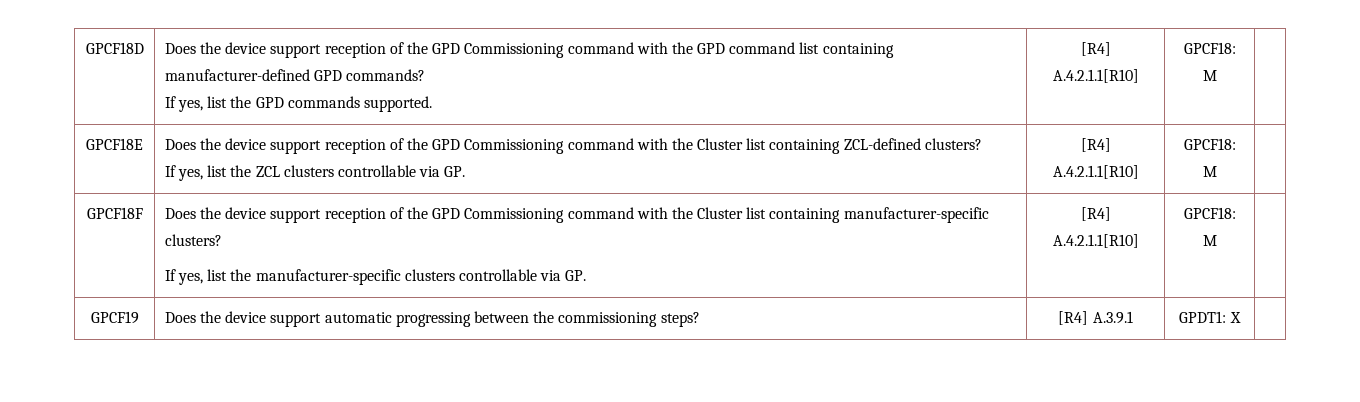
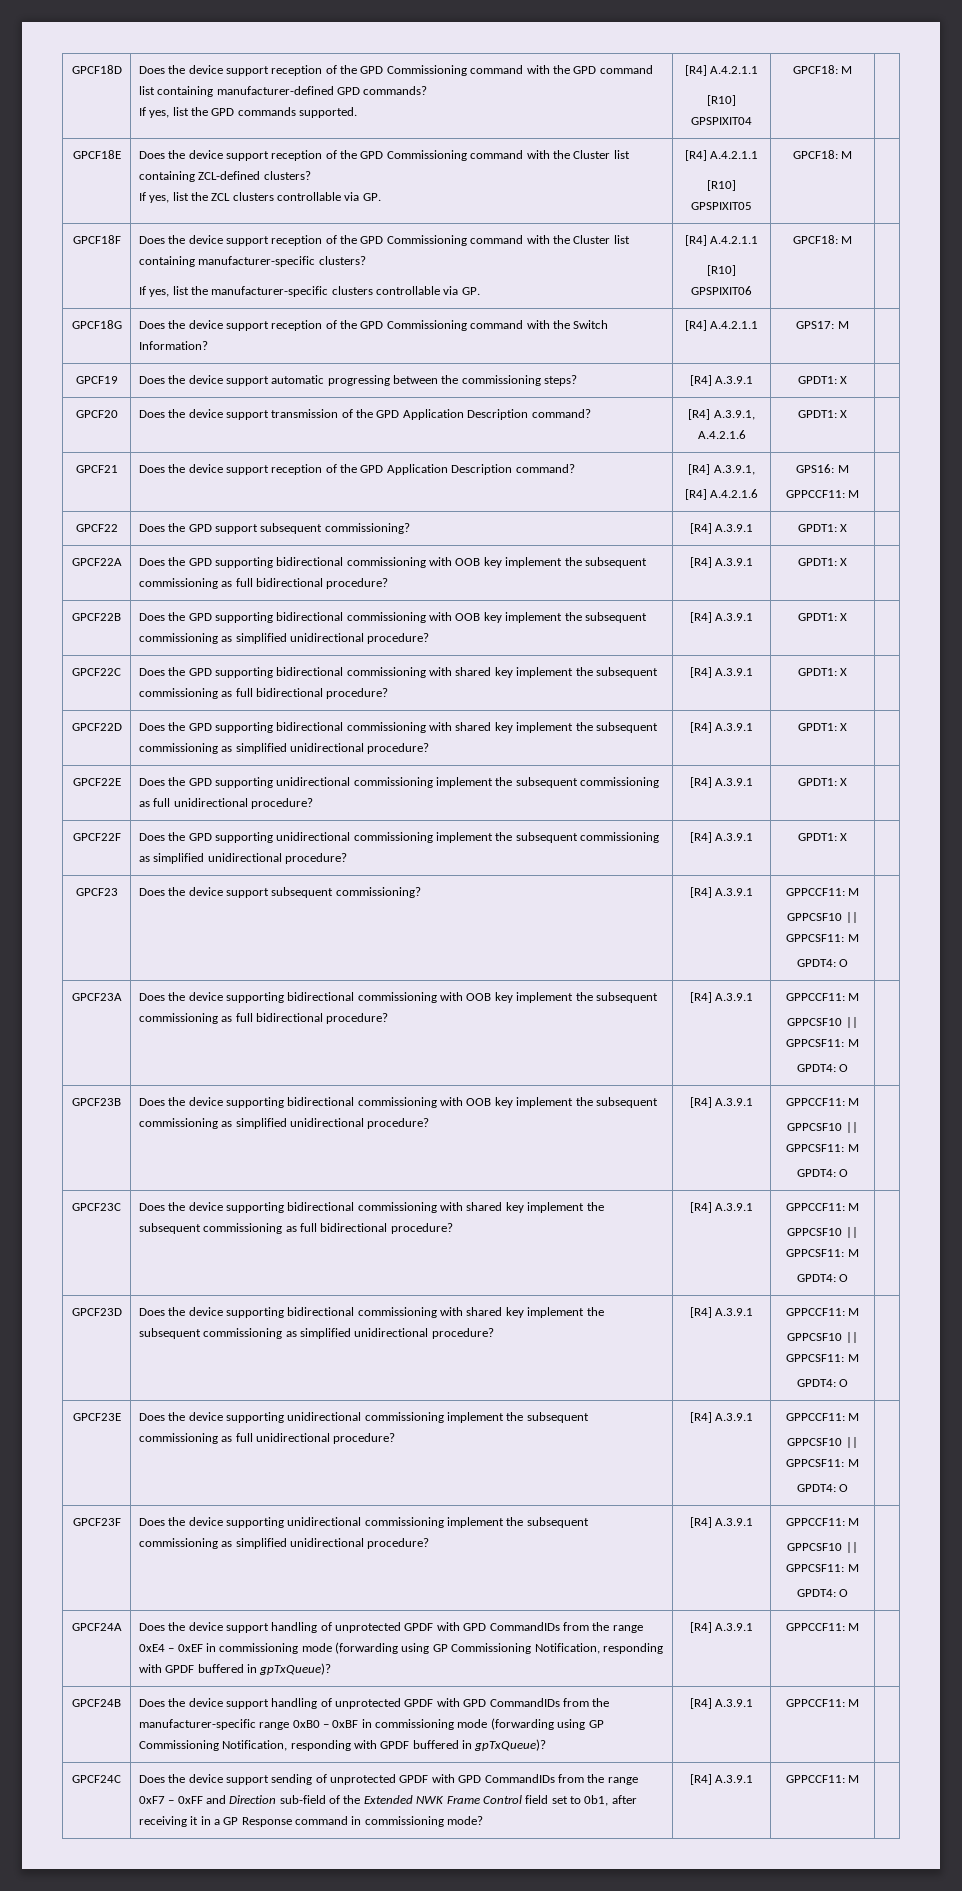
  GPCF18D | Does the device support reception of the GPD Commissioning command with the GPD command list containing manufacturer-defined GPD commands?
- If yes, list the GPD commands supported. | [R4] A.4.2.1.1[R10] | GPCF18: M |
+ If yes, list the GPD commands supported. | [R4] A.4.2.1.1
+ [R10] GPSPIXIT04 | GPCF18: M |
  GPCF18E | Does the device support reception of the GPD Commissioning command with the Cluster list containing ZCL-defined clusters?
- If yes, list the ZCL clusters controllable via GP. | [R4] A.4.2.1.1[R10] | GPCF18: M |
+ If yes, list the ZCL clusters controllable via GP. | [R4] A.4.2.1.1
+ [R10] GPSPIXIT05 | GPCF18: M |
  GPCF18F | Does the device support reception of the GPD Commissioning command with the Cluster list containing manufacturer-specific clusters?
- If yes, list the manufacturer-specific clusters controllable via GP. | [R4] A.4.2.1.1[R10] | GPCF18: M |
+ If yes, list the manufacturer-specific clusters controllable via GP. | [R4] A.4.2.1.1
+ [R10] GPSPIXIT06 | GPCF18: M |
+ GPCF18G | Does the device support reception of the GPD Commissioning command with the Switch Information? | [R4] A.4.2.1.1 | GPS17: M |
+ GPCF20 | Does the device support transmission of the GPD Application Description command? | [R4] A.3.9.1, A.4.2.1.6 | GPDT1: X |
+ GPCF21 | Does the device support reception of the GPD Application Description command? | [R4] A.3.9.1,
+ [R4] A.4.2.1.6 | GPS16: M
+ GPPCCF11: M |
+ GPCF22 | Does the GPD support subsequent commissioning? | [R4] A.3.9.1 | GPDT1: X |
+ GPCF22A | Does the GPD supporting bidirectional commissioning with OOB key implement the subsequent commissioning as full bidirectional procedure? | [R4] A.3.9.1 | GPDT1: X |
+ GPCF22B | Does the GPD supporting bidirectional commissioning with OOB key implement the subsequent commissioning as simplified unidirectional procedure? | [R4] A.3.9.1 | GPDT1: X |
+ GPCF22C | Does the GPD supporting bidirectional commissioning with shared key implement the subsequent commissioning as full bidirectional procedure? | [R4] A.3.9.1 | GPDT1: X |
+ GPCF22D | Does the GPD supporting bidirectional commissioning with shared key implement the subsequent commissioning as simplified unidirectional procedure? | [R4] A.3.9.1 | GPDT1: X |
+ GPCF22E | Does the GPD supporting unidirectional commissioning implement the subsequent commissioning as full unidirectional procedure? | [R4] A.3.9.1 | GPDT1: X |
+ GPCF22F | Does the GPD supporting unidirectional commissioning implement the subsequent commissioning as simplified unidirectional procedure? | [R4] A.3.9.1 | GPDT1: X |
+ GPCF23 | Does the device support subsequent commissioning? | [R4] A.3.9.1 | GPPCCF11: M
+ GPPCSF10 || GPPCSF11: M
+ GPDT4: O |
+ GPCF23A | Does the device supporting bidirectional commissioning with OOB key implement the subsequent commissioning as full bidirectional procedure? | [R4] A.3.9.1 | GPPCCF11: M
+ GPPCSF10 || GPPCSF11: M
+ GPDT4: O |
+ GPCF23B | Does the device supporting bidirectional commissioning with OOB key implement the subsequent commissioning as simplified unidirectional procedure? | [R4] A.3.9.1 | GPPCCF11: M
+ GPPCSF10 || GPPCSF11: M
+ GPDT4: O |
+ GPCF23C | Does the device supporting bidirectional commissioning with shared key implement the subsequent commissioning as full bidirectional procedure? | [R4] A.3.9.1 | GPPCCF11: M
+ GPPCSF10 || GPPCSF11: M
+ GPDT4: O |
+ GPCF23D | Does the device supporting bidirectional commissioning with shared key implement the subsequent commissioning as simplified unidirectional procedure? | [R4] A.3.9.1 | GPPCCF11: M
+ GPPCSF10 || GPPCSF11: M
+ GPDT4: O |
+ GPCF23E | Does the device supporting unidirectional commissioning implement the subsequent commissioning as full unidirectional procedure? | [R4] A.3.9.1 | GPPCCF11: M
+ GPPCSF10 || GPPCSF11: M
+ GPDT4: O |
+ GPCF23F | Does the device supporting unidirectional commissioning implement the subsequent commissioning as simplified unidirectional procedure? | [R4] A.3.9.1 | GPPCCF11: M
+ GPPCSF10 || GPPCSF11: M
+ GPDT4: O |
+ GPCF24A | Does the device support handling of unprotected GPDF with GPD CommandIDs from the range 0xE4 – 0xEF in commissioning mode (forwarding using GP Commissioning Notification, responding with GPDF buffered in gpTxQueue)? | [R4] A.3.9.1 | GPPCCF11: M |
+ GPCF24B | Does the device support handling of unprotected GPDF with GPD CommandIDs from the manufacturer-specific range 0xB0 – 0xBF in commissioning mode (forwarding using GP Commissioning Notification, responding with GPDF buffered in gpTxQueue)? | [R4] A.3.9.1 | GPPCCF11: M |
+ GPCF24C | Does the device support sending of unprotected GPDF with GPD CommandIDs from the range 0xF7 – 0xFF and Direction sub-field of the Extended NWK Frame Control field set to 0b1, after receiving it in a GP Response command in commissioning mode? | [R4] A.3.9.1 | GPPCCF11: M

